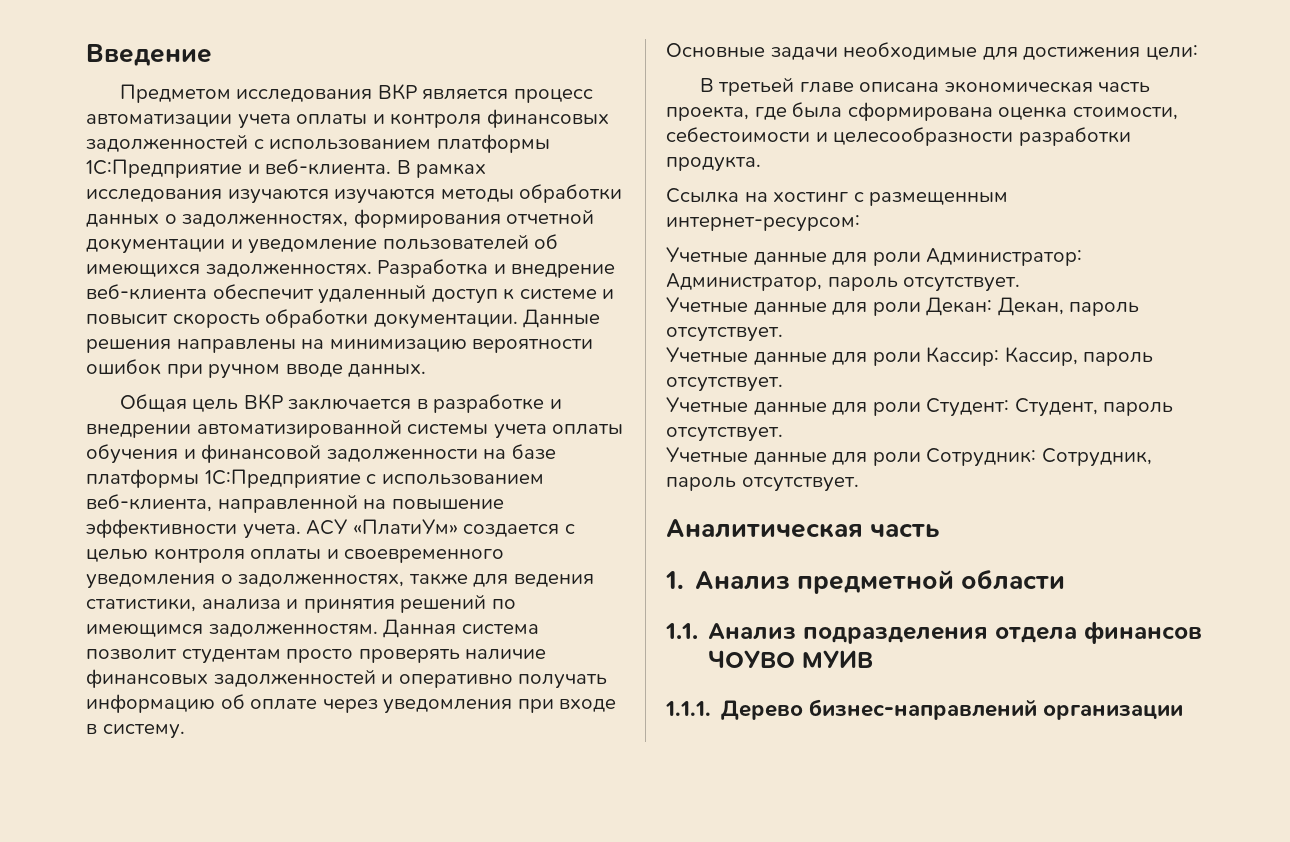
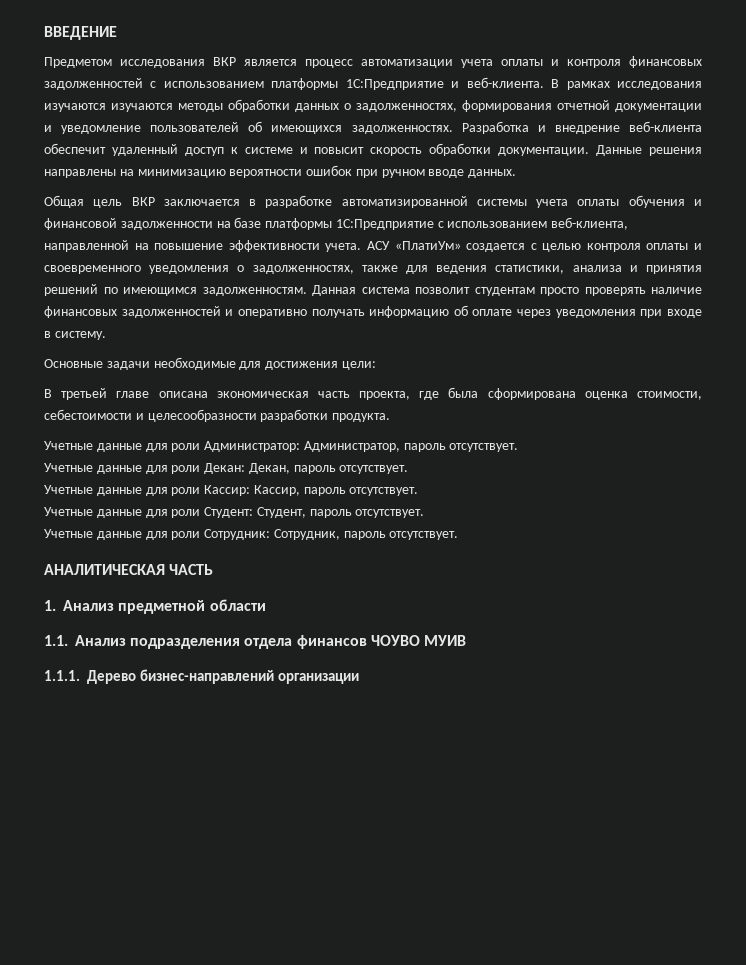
- Введение
+ ВВЕДЕНИЕ
- Общая цель ВКР заключается в разработке и внедрении автоматизированной системы учета оплаты обучения и финансовой задолженности на базе платформы 1С:Предприятие с использованием веб-клиента, направленной на повышение эффективности учета.
+ Общая цель ВКР заключается в разработке автоматизированной системы учета оплаты обучения и финансовой задолженности на базе платформы 1С:Предприятие с использованием веб-клиента, направленной на повышение эффективности учета.
- Ссылка на хостинг с размещенным интернет-ресурсом:
- Аналитическая часть
+ АНАЛИТИЧЕСКАЯ ЧАСТЬ

